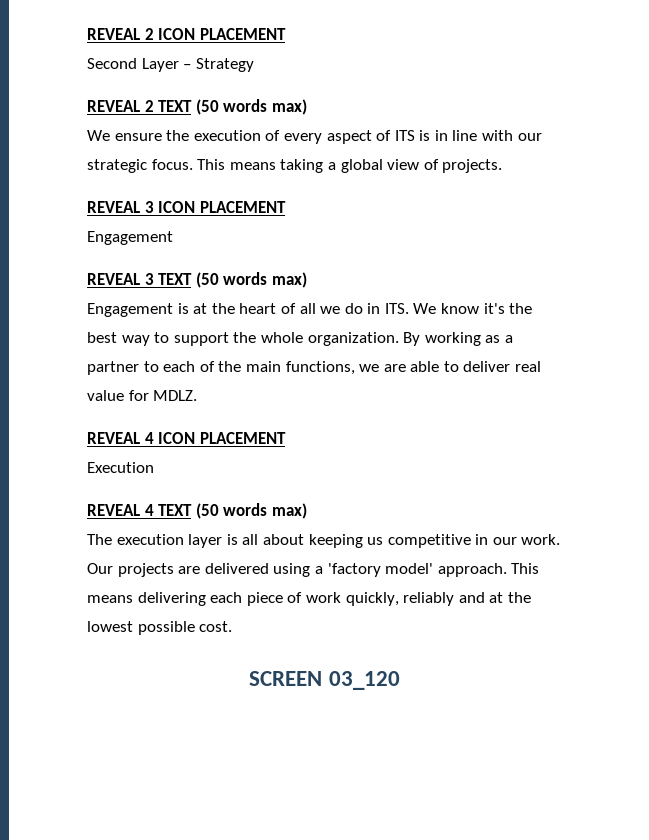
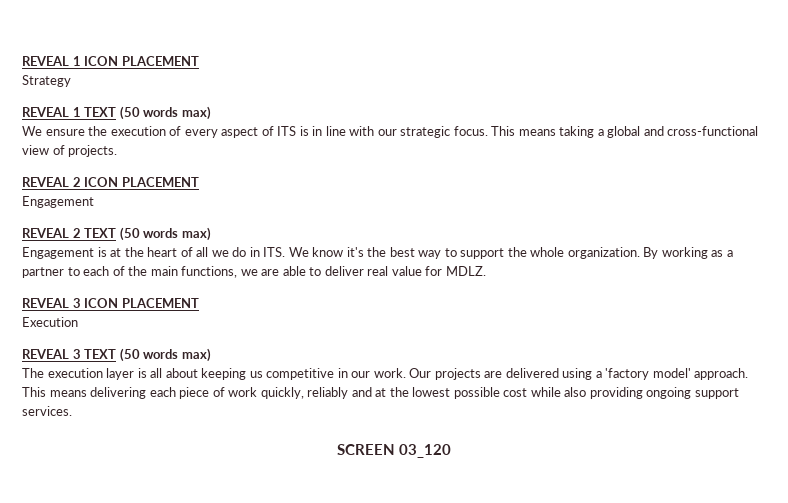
- REVEAL 2 ICON PLACEMENT
- Second Layer – Strategy
+ REVEAL 1 ICON PLACEMENT
+ Strategy
- REVEAL 2 TEXT (50 words max)
+ REVEAL 1 TEXT (50 words max)
- This means taking a global view of projects.
+ This means taking a global and cross-functional view of projects.
- REVEAL 3 ICON PLACEMENT
+ REVEAL 2 ICON PLACEMENT
- REVEAL 3 TEXT (50 words max)
+ REVEAL 2 TEXT (50 words max)
- REVEAL 4 ICON PLACEMENT
+ REVEAL 3 ICON PLACEMENT
- REVEAL 4 TEXT (50 words max)
+ REVEAL 3 TEXT (50 words max)
- This means delivering each piece of work quickly, reliably and at the lowest possible cost.
+ This means delivering each piece of work quickly, reliably and at the lowest possible cost while also providing ongoing support services.

